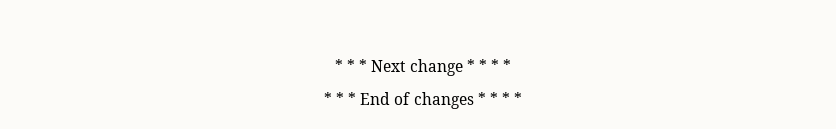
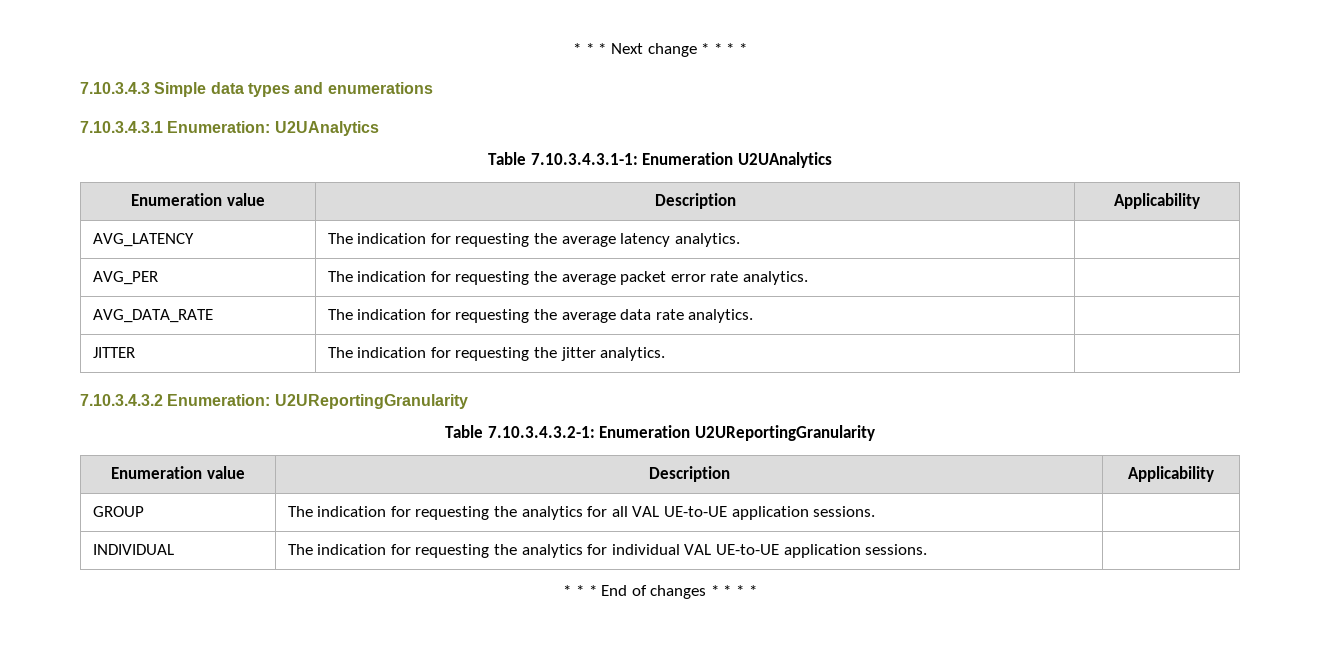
+ 7.10.3.4.3 Simple data types and enumerations
+ 7.10.3.4.3.1 Enumeration: U2UAnalytics
+ Table 7.10.3.4.3.1-1: Enumeration U2UAnalytics
+ Enumeration value | Description | Applicability
+ AVG_LATENCY | The indication for requesting the average latency analytics. |
+ AVG_PER | The indication for requesting the average packet error rate analytics. |
+ AVG_DATA_RATE | The indication for requesting the average data rate analytics. |
+ JITTER | The indication for requesting the jitter analytics. |
+ 7.10.3.4.3.2 Enumeration: U2UReportingGranularity
+ Table 7.10.3.4.3.2-1: Enumeration U2UReportingGranularity
+ Enumeration value | Description | Applicability
+ GROUP | The indication for requesting the analytics for all VAL UE-to-UE application sessions. |
+ INDIVIDUAL | The indication for requesting the analytics for individual VAL UE-to-UE application sessions. |

